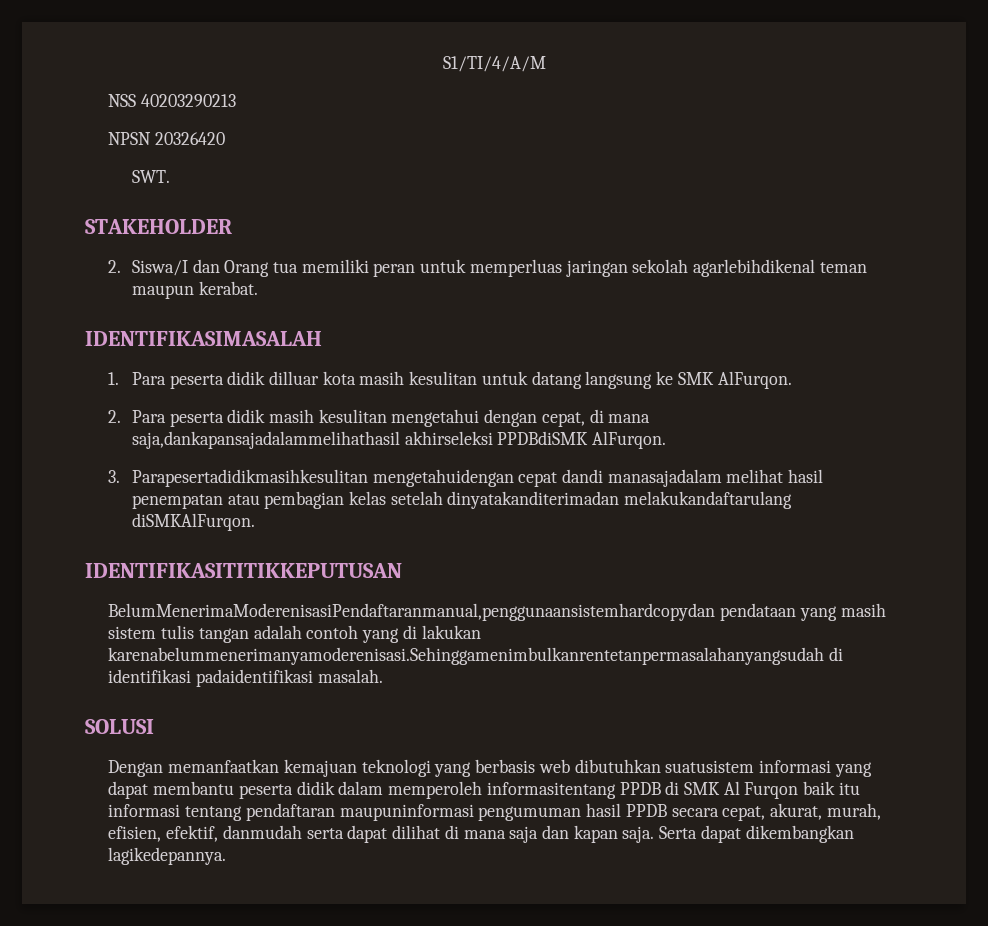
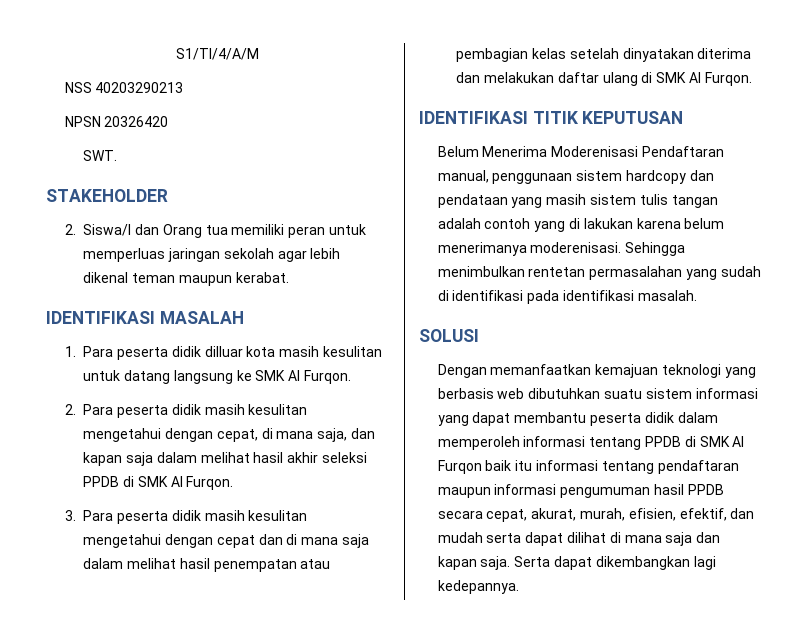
- 2. Siswa/I dan Orang tua memiliki peran untuk memperluas jaringan sekolah agarlebihdikenal teman maupun kerabat.
+ 2. Siswa/I dan Orang tua memiliki peran untuk memperluas jaringan sekolah agar lebih dikenal teman maupun kerabat.
- IDENTIFIKASIMASALAH
+ IDENTIFIKASI MASALAH
- 1. Para peserta didik dilluar kota masih kesulitan untuk datang langsung ke SMK AlFurqon.
+ 1. Para peserta didik dilluar kota masih kesulitan untuk datang langsung ke SMK Al Furqon.
- 2. Para peserta didik masih kesulitan mengetahui dengan cepat, di mana saja,dankapansajadalammelihathasil akhirseleksi PPDBdiSMK AlFurqon.
- 3. Parapesertadidikmasihkesulitan mengetahuidengan cepat dandi manasajadalam melihat hasil penempatan atau pembagian kelas setelah dinyatakanditerimadan melakukandaftarulang diSMKAlFurqon.
- IDENTIFIKASITITIKKEPUTUSAN
- BelumMenerimaModerenisasiPendaftaranmanual,penggunaansistemhardcopydan pendataan yang masih sistem tulis tangan adalah contoh yang di lakukan karenabelummenerimanyamoderenisasi.Sehinggamenimbulkanrentetanpermasalahanyangsudah di identifikasi padaidentifikasi masalah.
+ 2. Para peserta didik masih kesulitan mengetahui dengan cepat, di mana saja, dan kapan saja dalam melihat hasil akhir seleksi PPDB di SMK Al Furqon.
+ 3. Para peserta didik masih kesulitan mengetahui dengan cepat dan di mana saja dalam melihat hasil penempatan atau pembagian kelas setelah dinyatakan diterima dan melakukan daftar ulang di SMK Al Furqon.
+ IDENTIFIKASI TITIK KEPUTUSAN
+ Belum Menerima Moderenisasi Pendaftaran manual, penggunaan sistem hardcopy dan pendataan yang masih sistem tulis tangan adalah contoh yang di lakukan karena belum menerimanya moderenisasi. Sehingga menimbulkan rentetan permasalahan yang sudah di identifikasi pada identifikasi masalah.
- Dengan memanfaatkan kemajuan teknologi yang berbasis web dibutuhkan suatusistem informasi yang dapat membantu peserta didik dalam memperoleh informasitentang PPDB di SMK Al Furqon baik itu informasi tentang pendaftaran maupuninformasi pengumuman hasil PPDB secara cepat, akurat, murah, efisien, efektif, danmudah serta dapat dilihat di mana saja dan kapan saja.
+ Dengan memanfaatkan kemajuan teknologi yang berbasis web dibutuhkan suatu sistem informasi yang dapat membantu peserta didik dalam memperoleh informasi tentang PPDB di SMK Al Furqon baik itu informasi tentang pendaftaran maupun informasi pengumuman hasil PPDB secara cepat, akurat, murah, efisien, efektif, dan mudah serta dapat dilihat di mana saja dan kapan saja.
- Serta dapat dikembangkan lagikedepannya.
+ Serta dapat dikembangkan lagi kedepannya.

